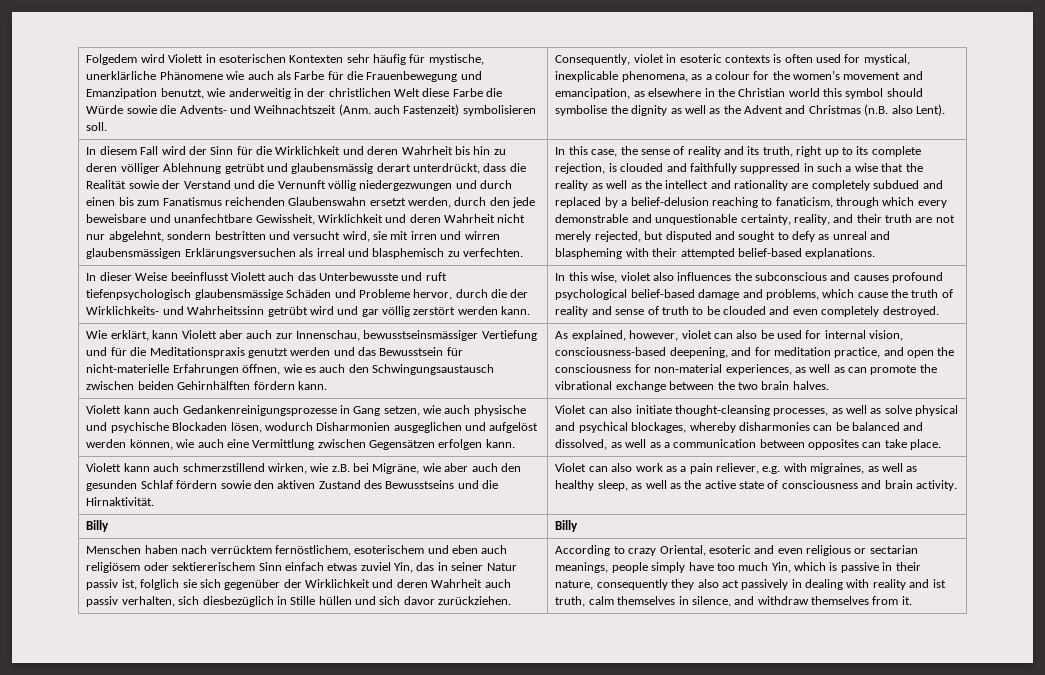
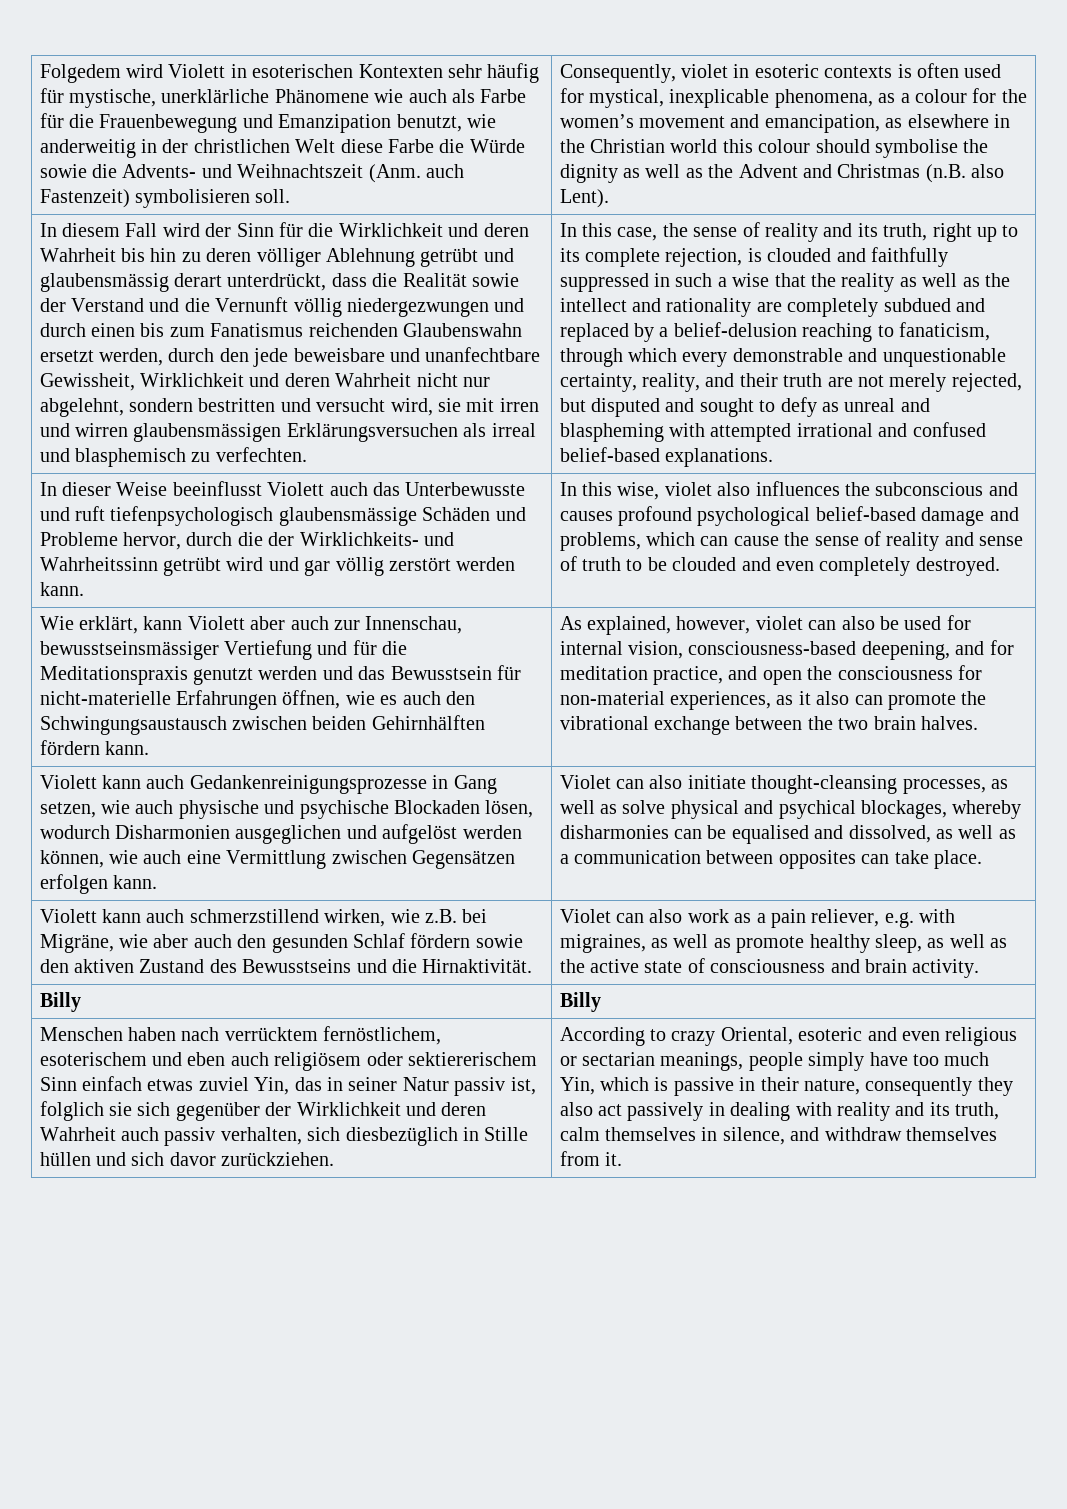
- Consequently, violet in esoteric contexts is often used for mystical, inexplicable phenomena, as a colour for the women’s movement and emancipation, as elsewhere in the Christian world this symbol should symbolise the dignity as well as the Advent and Christmas (n.B. also Lent).
+ Consequently, violet in esoteric contexts is often used for mystical, inexplicable phenomena, as a colour for the women’s movement and emancipation, as elsewhere in the Christian world this colour should symbolise the dignity as well as the Advent and Christmas (n.B. also Lent).
- In this case, the sense of reality and its truth, right up to its complete rejection, is clouded and faithfully suppressed in such a wise that the reality as well as the intellect and rationality are completely subdued and replaced by a belief-delusion reaching to fanaticism, through which every demonstrable and unquestionable certainty, reality, and their truth are not merely rejected, but disputed and sought to defy as unreal and blaspheming with their attempted belief-based explanations.
+ In this case, the sense of reality and its truth, right up to its complete rejection, is clouded and faithfully suppressed in such a wise that the reality as well as the intellect and rationality are completely subdued and replaced by a belief-delusion reaching to fanaticism, through which every demonstrable and unquestionable certainty, reality, and their truth are not merely rejected, but disputed and sought to defy as unreal and blaspheming with attempted irrational and confused belief-based explanations.
- In this wise, violet also influences the subconscious and causes profound psychological belief-based damage and problems, which cause the truth of reality and sense of truth to be clouded and even completely destroyed.
+ In this wise, violet also influences the subconscious and causes profound psychological belief-based damage and problems, which can cause the sense of reality and sense of truth to be clouded and even completely destroyed.
- As explained, however, violet can also be used for internal vision, consciousness-based deepening, and for meditation practice, and open the consciousness for non-material experiences, as well as can promote the vibrational exchange between the two brain halves.
+ As explained, however, violet can also be used for internal vision, consciousness-based deepening, and for meditation practice, and open the consciousness for non-material experiences, as it also can promote the vibrational exchange between the two brain halves.
- Violet can also initiate thought-cleansing processes, as well as solve physical and psychical blockages, whereby disharmonies can be balanced and dissolved, as well as a communication between opposites can take place.
+ Violet can also initiate thought-cleansing processes, as well as solve physical and psychical blockages, whereby disharmonies can be equalised and dissolved, as well as a communication between opposites can take place.
- Violet can also work as a pain reliever, e.g. with migraines, as well as healthy sleep, as well as the active state of consciousness and brain activity.
+ Violet can also work as a pain reliever, e.g. with migraines, as well as promote healthy sleep, as well as the active state of consciousness and brain activity.
- According to crazy Oriental, esoteric and even religious or sectarian meanings, people simply have too much Yin, which is passive in their nature, consequently they also act passively in dealing with reality and ist truth, calm themselves in silence, and withdraw themselves from it.
+ According to crazy Oriental, esoteric and even religious or sectarian meanings, people simply have too much Yin, which is passive in their nature, consequently they also act passively in dealing with reality and its truth, calm themselves in silence, and withdraw themselves from it.

